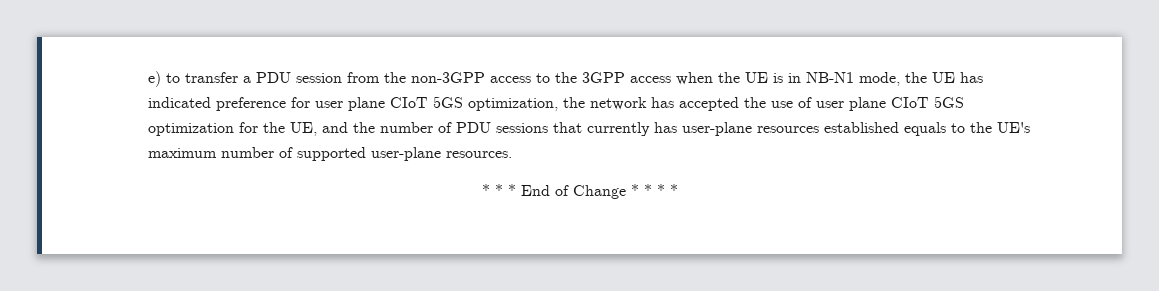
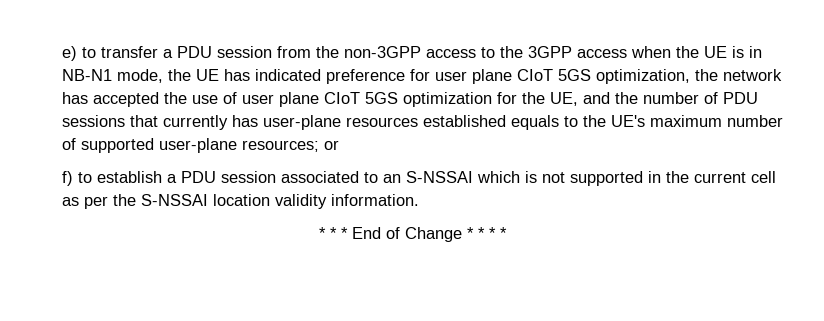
- e) to transfer a PDU session from the non-3GPP access to the 3GPP access when the UE is in NB-N1 mode, the UE has indicated preference for user plane CIoT 5GS optimization, the network has accepted the use of user plane CIoT 5GS optimization for the UE, and the number of PDU sessions that currently has user-plane resources established equals to the UE's maximum number of supported user-plane resources.
+ e) to transfer a PDU session from the non-3GPP access to the 3GPP access when the UE is in NB-N1 mode, the UE has indicated preference for user plane CIoT 5GS optimization, the network has accepted the use of user plane CIoT 5GS optimization for the UE, and the number of PDU sessions that currently has user-plane resources established equals to the UE's maximum number of supported user-plane resources; or
+ f) to establish a PDU session associated to an S-NSSAI which is not supported in the current cell as per the S-NSSAI location validity information.

